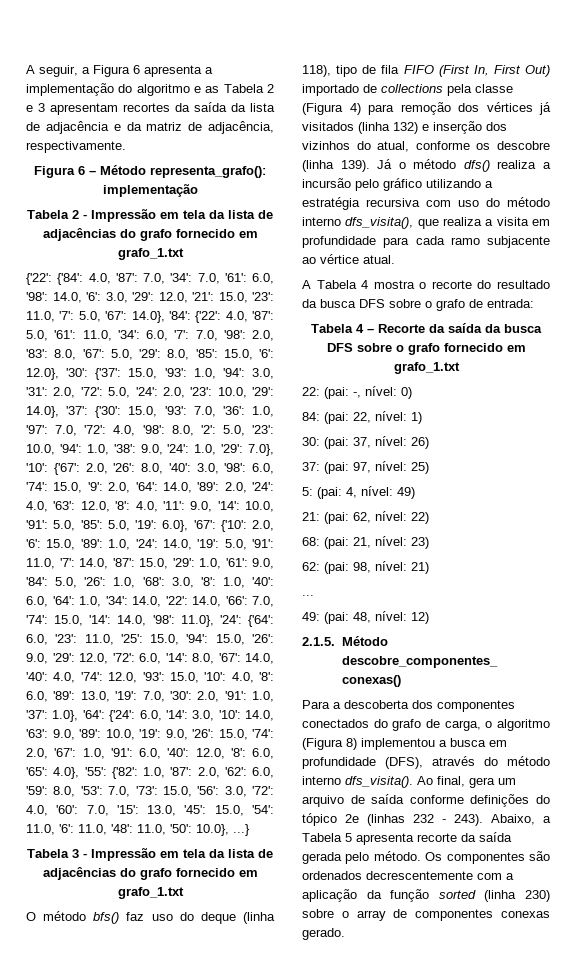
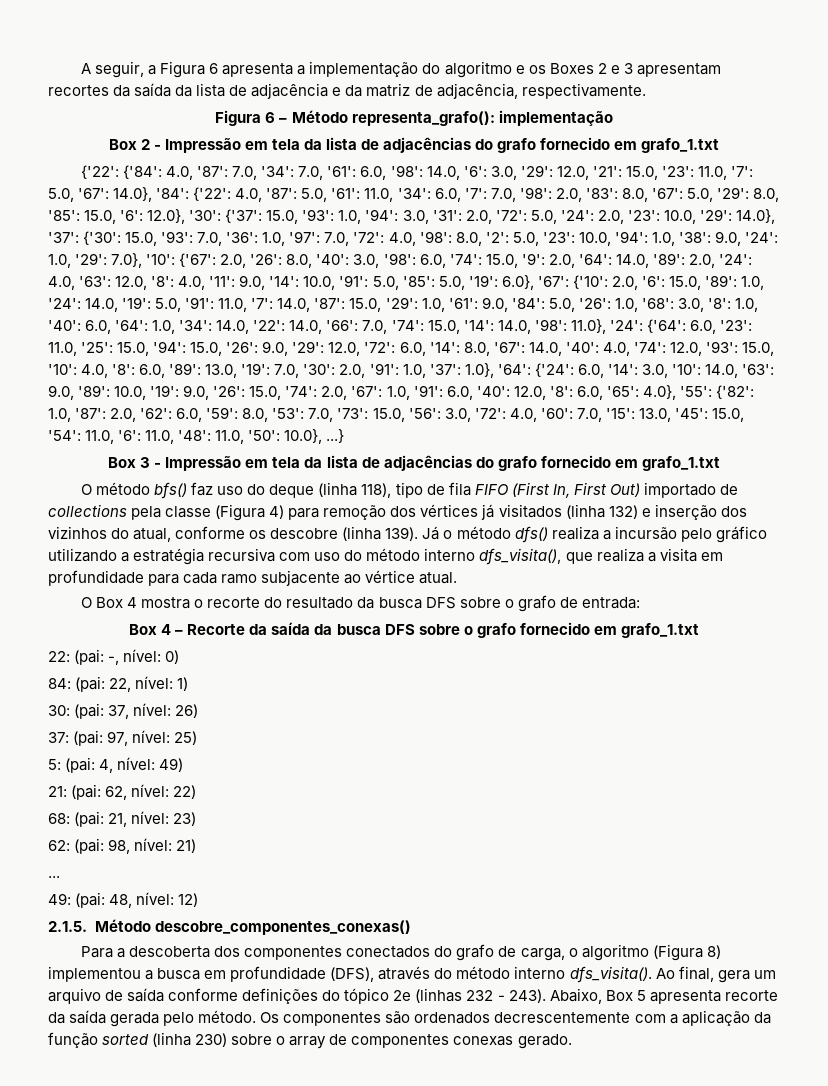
- A seguir, a Figura 6 apresenta a implementação do algoritmo e as Tabela 2 e 3 apresentam recortes da saída da lista de adjacência e da matriz de adjacência, respectivamente.
+ A seguir, a Figura 6 apresenta a implementação do algoritmo e os Boxes 2 e 3 apresentam recortes da saída da lista de adjacência e da matriz de adjacência, respectivamente.
- Tabela 2 - Impressão em tela da lista de adjacências do grafo fornecido em grafo_1.txt
+ Box 2 - Impressão em tela da lista de adjacências do grafo fornecido em grafo_1.txt
- Tabela 3 - Impressão em tela da lista de adjacências do grafo fornecido em grafo_1.txt
+ Box 3 - Impressão em tela da lista de adjacências do grafo fornecido em grafo_1.txt
- A Tabela 4 mostra o recorte do resultado da busca DFS sobre o grafo de entrada:
+ O Box 4 mostra o recorte do resultado da busca DFS sobre o grafo de entrada:
- Tabela 4 – Recorte da saída da busca DFS sobre o grafo fornecido em grafo_1.txt
+ Box 4 – Recorte da saída da busca DFS sobre o grafo fornecido em grafo_1.txt
- Abaixo, a Tabela 5 apresenta recorte da saída gerada pelo método.
+ Abaixo, Box 5 apresenta recorte da saída gerada pelo método.

